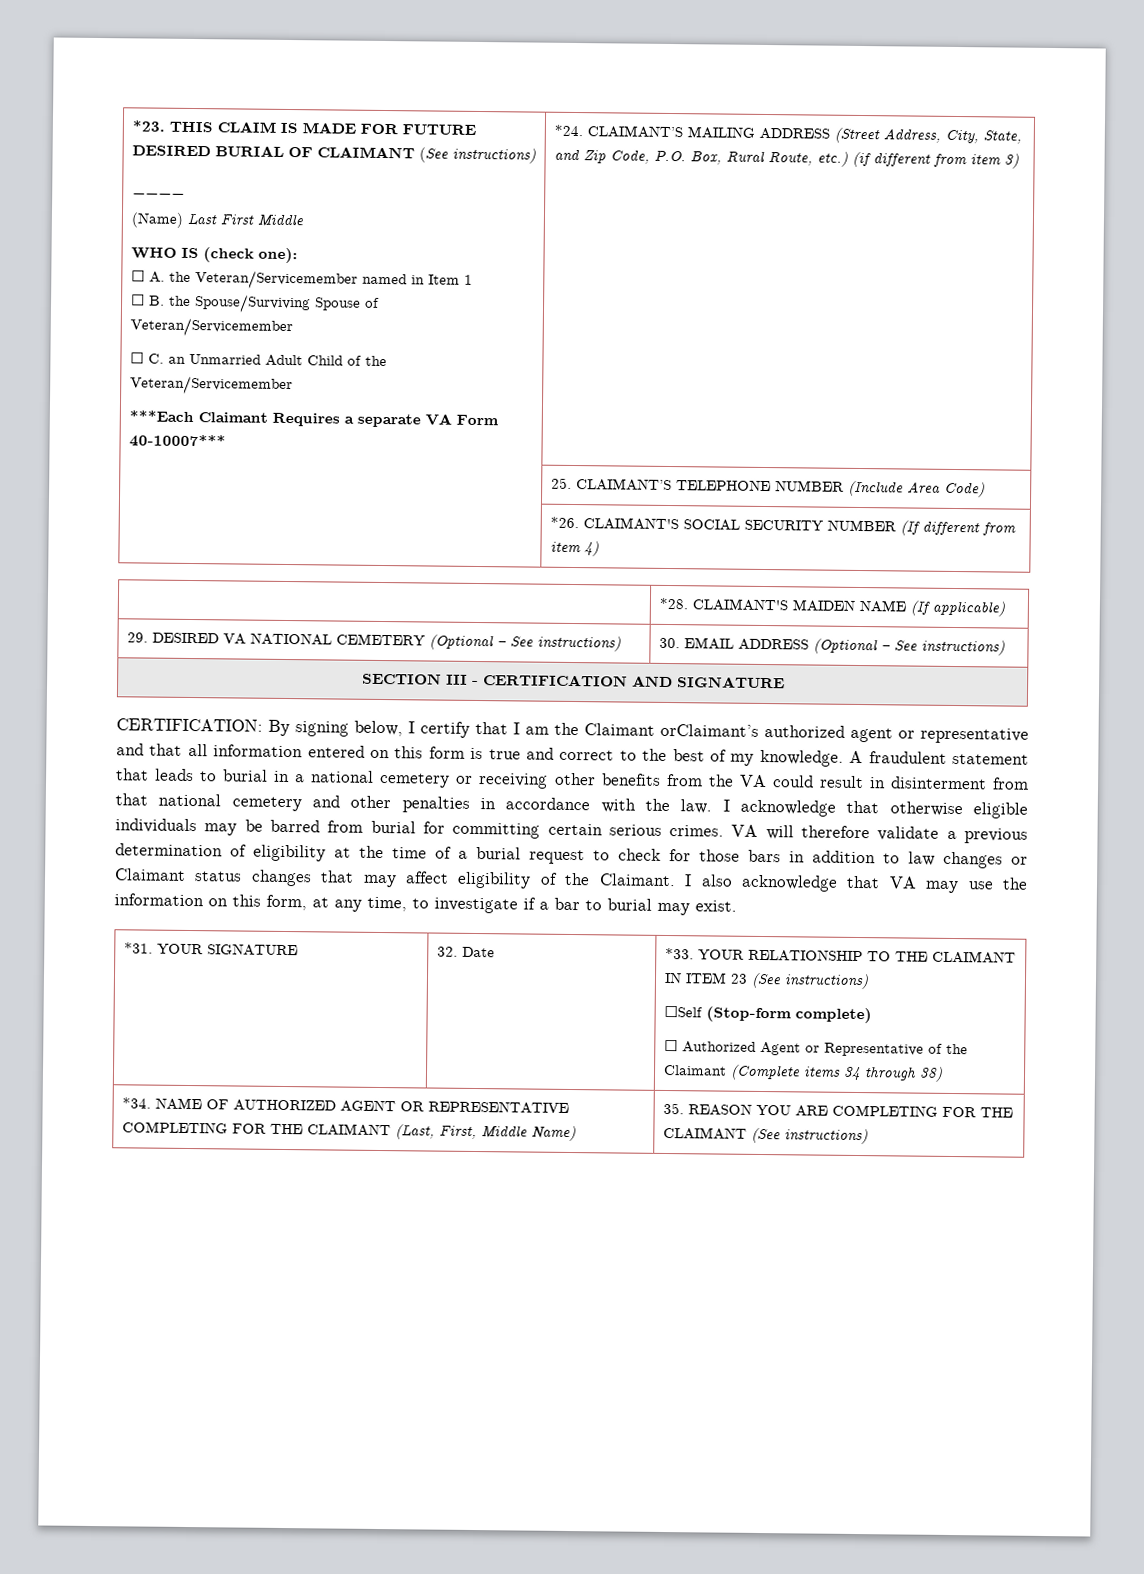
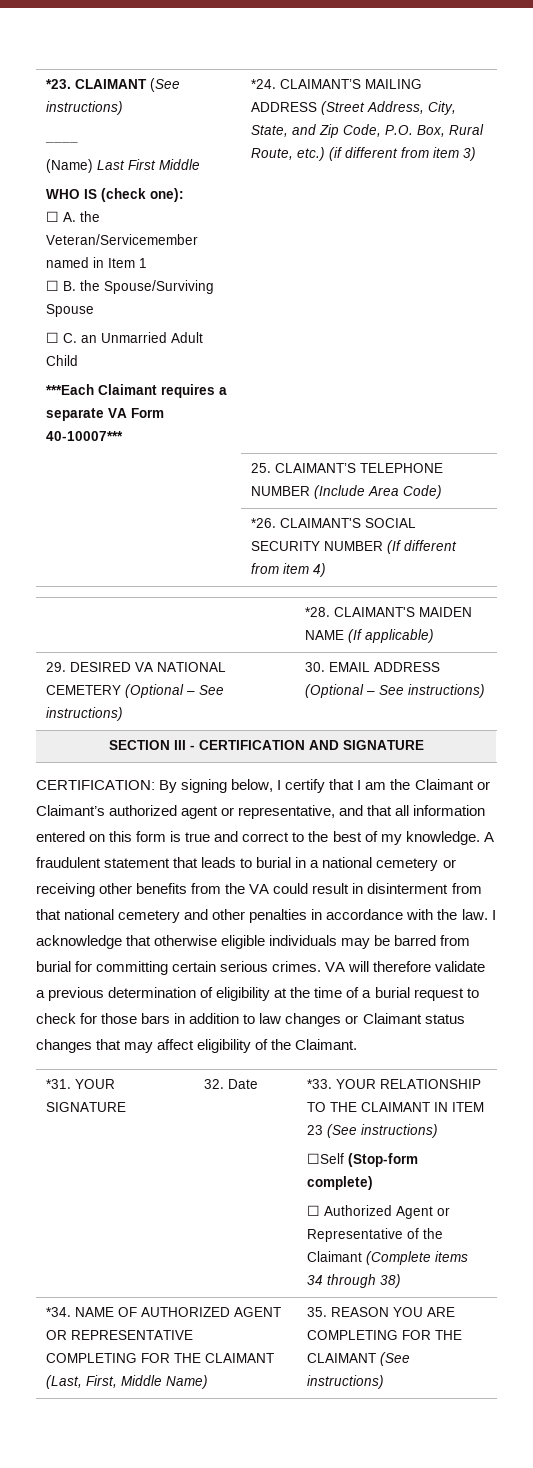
- *23. THIS CLAIM IS MADE FOR FUTURE DESIRED BURIAL OF CLAIMANT (See instructions)
+ *23. CLAIMANT (See instructions)
- ☐ B. the Spouse/Surviving Spouse of Veteran/Servicemember
+ ☐ B. the Spouse/Surviving Spouse
- ☐ C. an Unmarried Adult Child of the Veteran/Servicemember
+ ☐ C. an Unmarried Adult Child
- ***Each Claimant Requires a separate VA Form 40-10007***
+ ***Each Claimant requires a separate VA Form 40-10007***
- CERTIFICATION: By signing below, I certify that I am the Claimant orClaimant’s authorized agent or representative and that all information entered on this form is true and correct to the best of my knowledge.
+ CERTIFICATION: By signing below, I certify that I am the Claimant or Claimant’s authorized agent or representative, and that all information entered on this form is true and correct to the best of my knowledge.
- I also acknowledge that VA may use the information on this form, at any time, to investigate if a bar to burial may exist.

